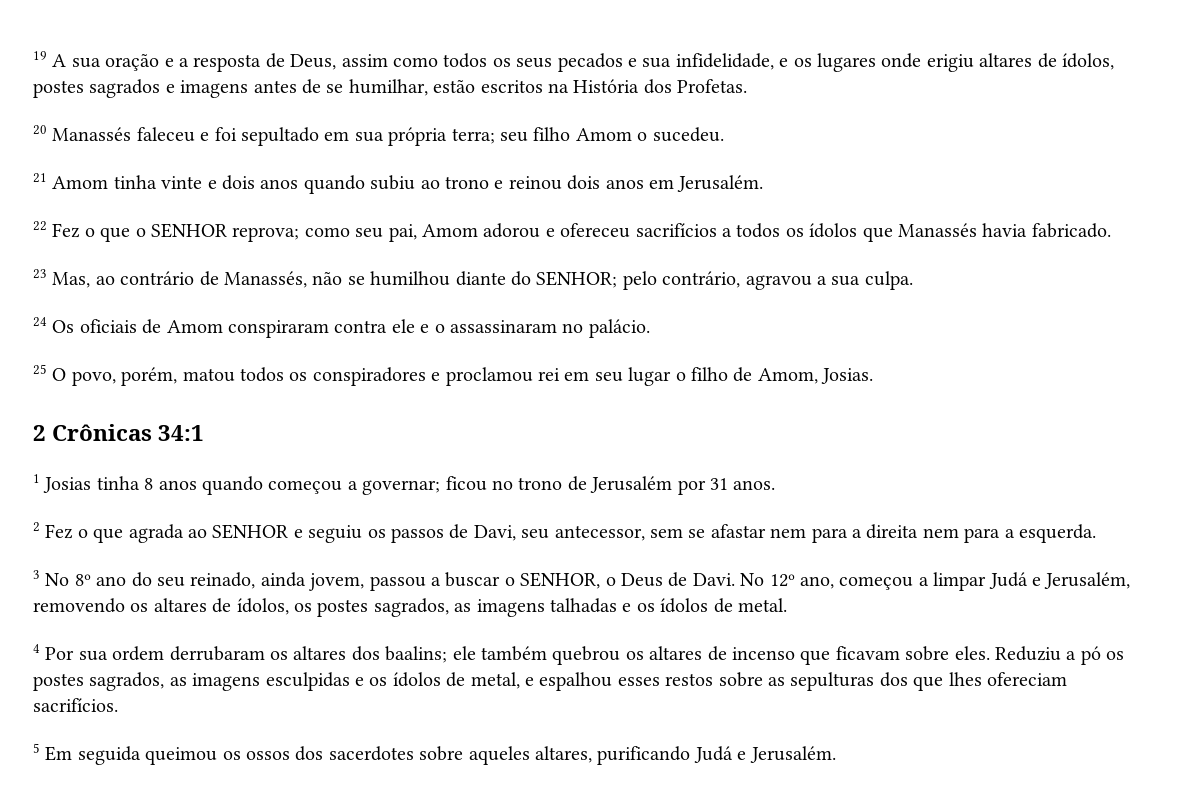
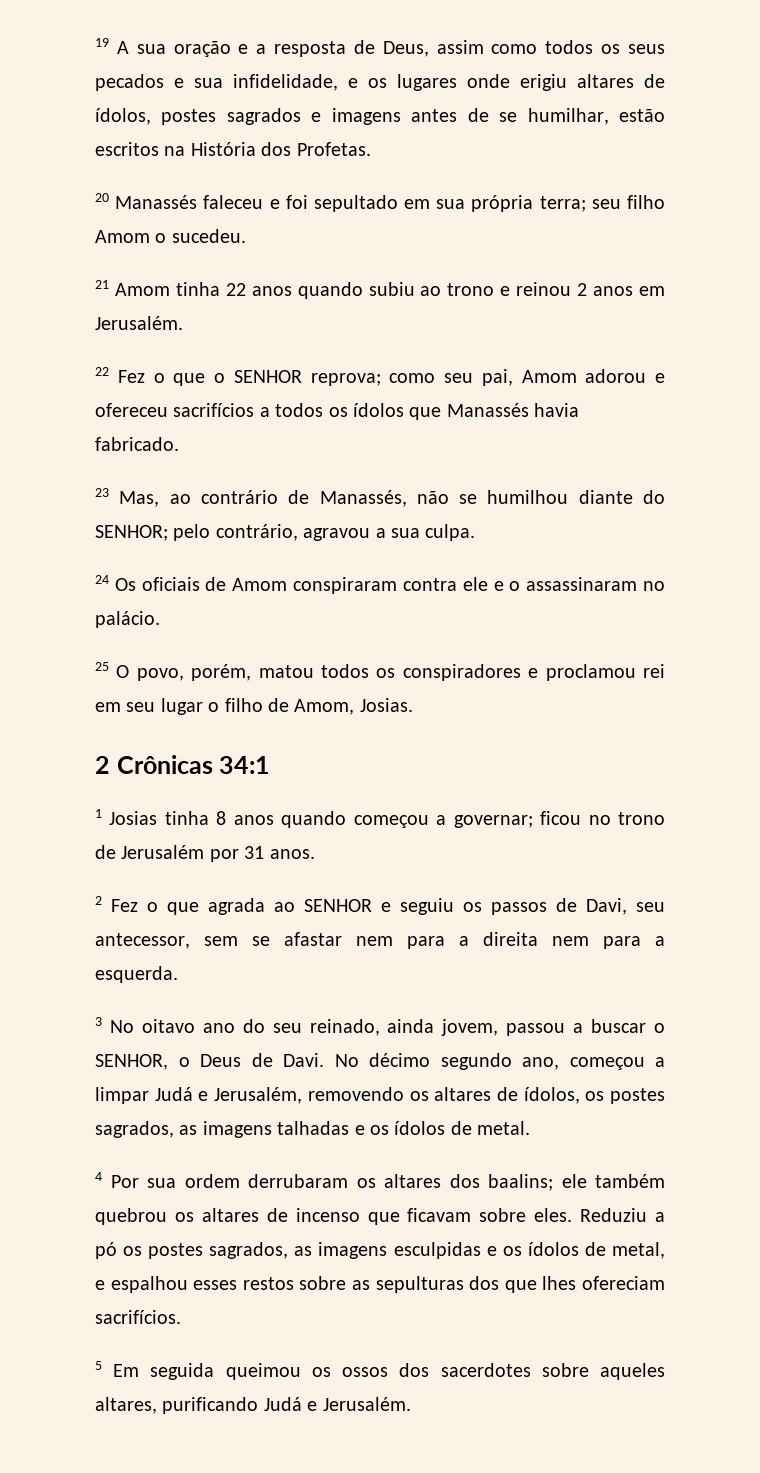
- 21 Amom tinha vinte e dois anos quando subiu ao trono e reinou dois anos em Jerusalém.
+ 21 Amom tinha 22 anos quando subiu ao trono e reinou 2 anos em Jerusalém.
- 3 No 8º ano do seu reinado, ainda jovem, passou a buscar o SENHOR, o Deus de Davi.
+ 3 No oitavo ano do seu reinado, ainda jovem, passou a buscar o SENHOR, o Deus de Davi.
- No 12º ano, começou a limpar Judá e Jerusalém, removendo os altares de ídolos, os postes sagrados, as imagens talhadas e os ídolos de metal.
+ No décimo segundo ano, começou a limpar Judá e Jerusalém, removendo os altares de ídolos, os postes sagrados, as imagens talhadas e os ídolos de metal.

